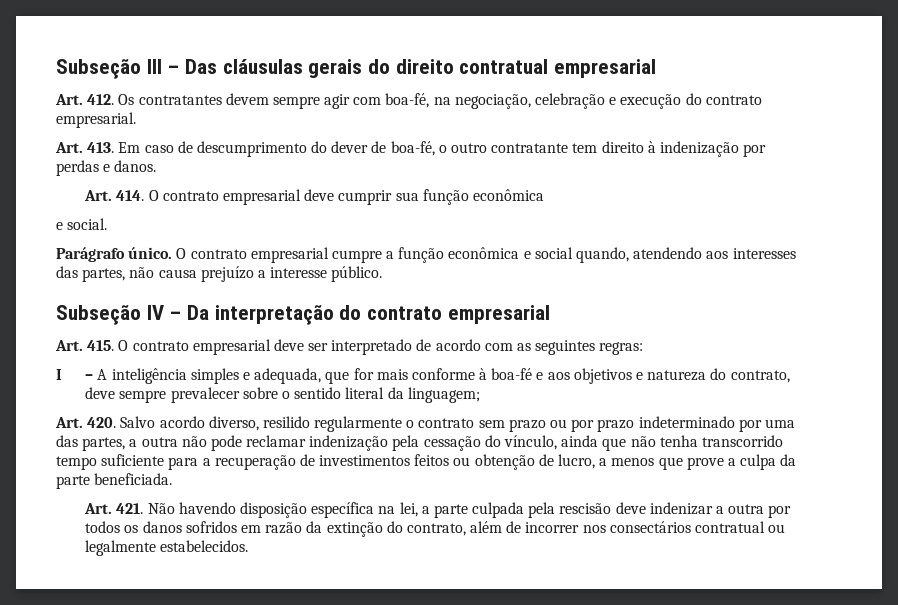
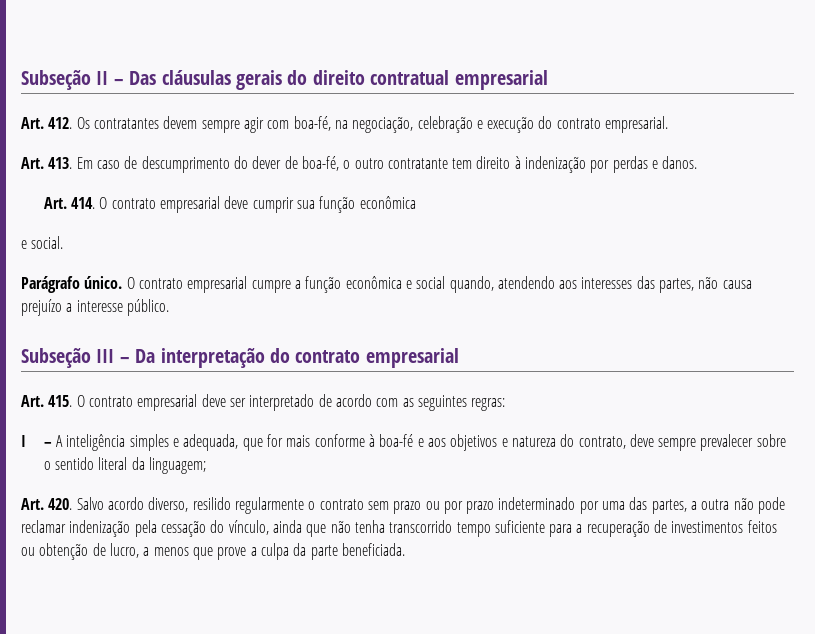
- Subseção III – Das cláusulas gerais do direito contratual empresarial
+ Subseção II – Das cláusulas gerais do direito contratual empresarial
- Subseção IV – Da interpretação do contrato empresarial
+ Subseção III – Da interpretação do contrato empresarial
- Art. 421. Não havendo disposição específica na lei, a parte culpada pela rescisão deve indenizar a outra por todos os danos sofridos em razão da extinção do contrato, além de incorrer nos consectários contratual ou legalmente estabelecidos.

